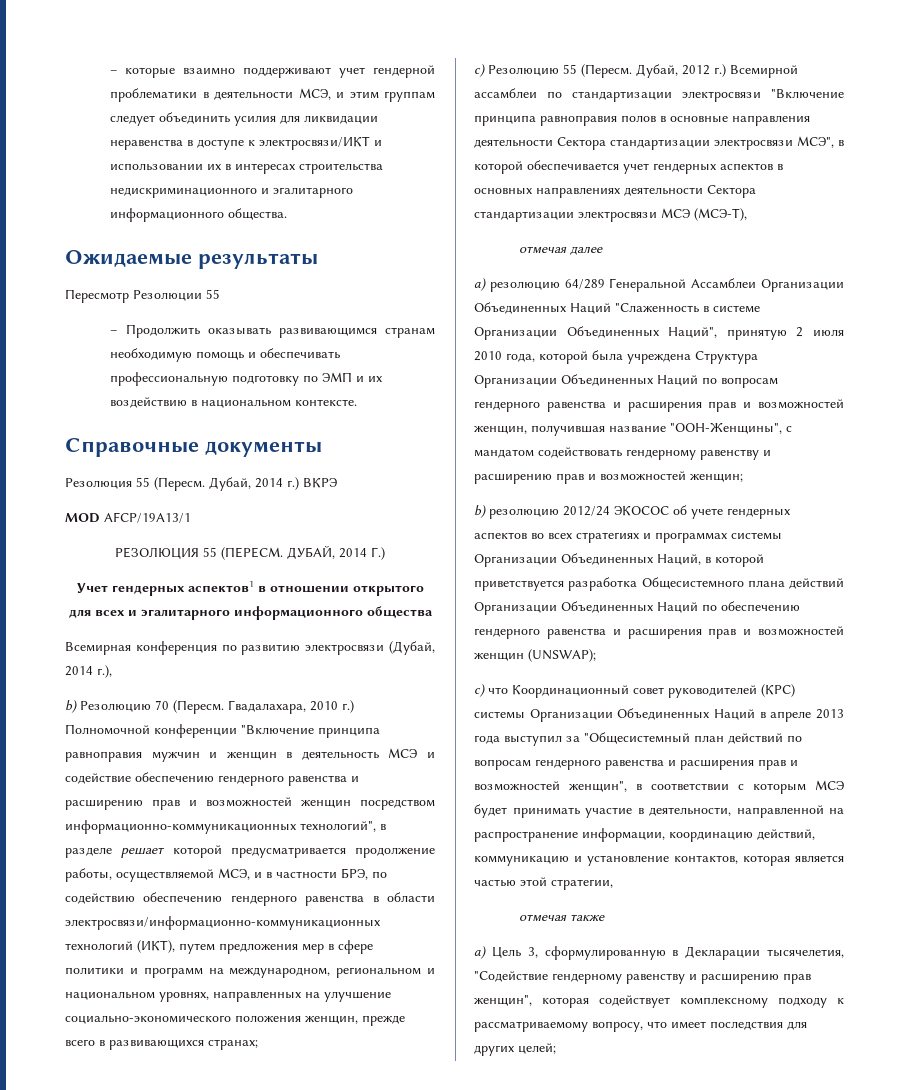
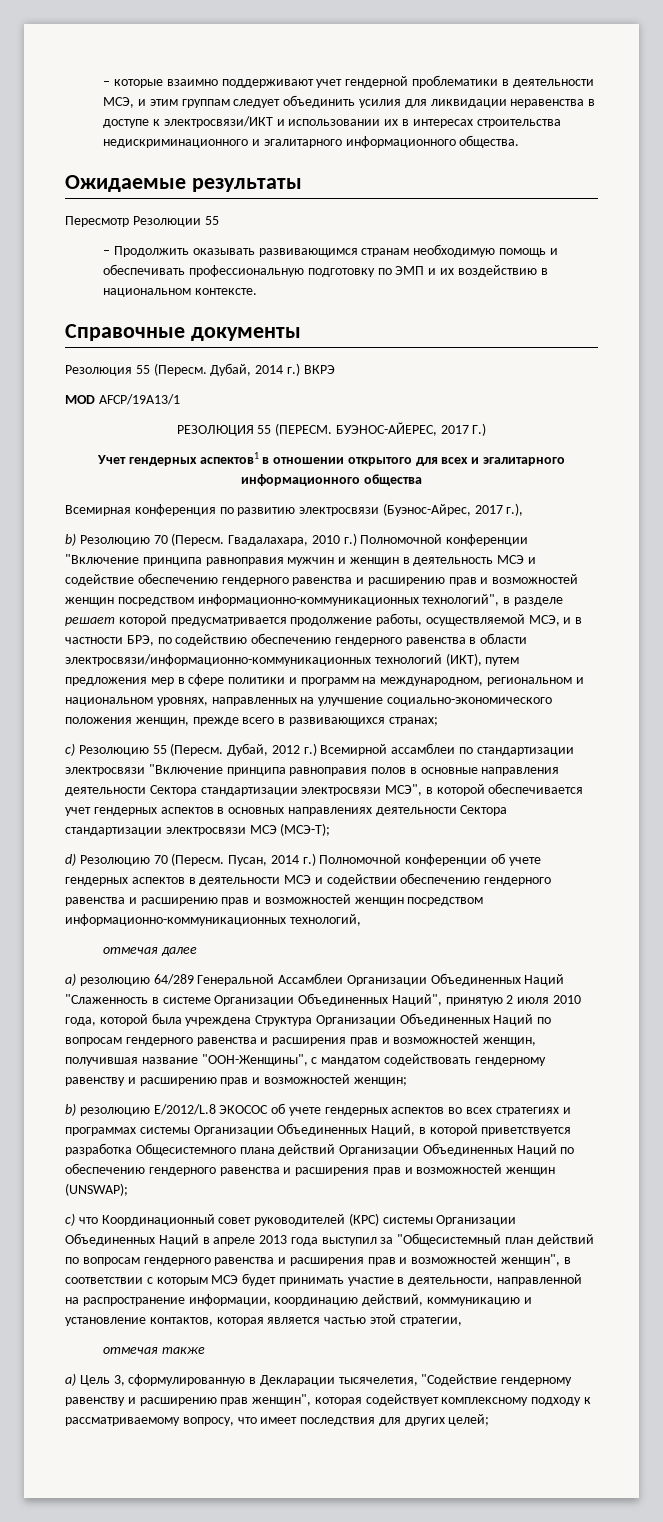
- ДУБАЙ, 2014 Г.)
+ БУЭНОС-АЙЕРЕС, 2017 Г.)
- Всемирная конференция по развитию электросвязи (Дубай, 2014 г.),
+ Всемирная конференция по развитию электросвязи (Буэнос-Айрес, 2017 г.),
- Дубай, 2012 г.) Всемирной ассамблеи по стандартизации электросвязи "Включение принципа равноправия полов в основные направления деятельности Сектора стандартизации электросвязи МСЭ", в которой обеспечивается учет гендерных аспектов в основных направлениях деятельности Сектора стандартизации электросвязи МСЭ (МСЭ-Т),
+ Дубай, 2012 г.) Всемирной ассамблеи по стандартизации электросвязи "Включение принципа равноправия полов в основные направления деятельности Сектора стандартизации электросвязи МСЭ", в которой обеспечивается учет гендерных аспектов в основных направлениях деятельности Сектора стандартизации электросвязи МСЭ (МСЭ-Т);
+ d) Резолюцию 70 (Пересм. Пусан, 2014 г.) Полномочной конференции об учете гендерных аспектов в деятельности МСЭ и содействии обеспечению гендерного равенства и расширению прав и возможностей женщин посредством информационно-коммуникационных технологий,
- b) резолюцию 2012/24 ЭКОСОС об учете гендерных аспектов во всех стратегиях и программах системы Организации Объединенных Наций, в которой приветствуется разработка Общесистемного плана действий Организации Объединенных Наций по обеспечению гендерного равенства и расширения прав и возможностей женщин (UNSWAP);
+ b) резолюцию E/2012/L.8 ЭКОСОС об учете гендерных аспектов во всех стратегиях и программах системы Организации Объединенных Наций, в которой приветствуется разработка Общесистемного плана действий Организации Объединенных Наций по обеспечению гендерного равенства и расширения прав и возможностей женщин (UNSWAP);

